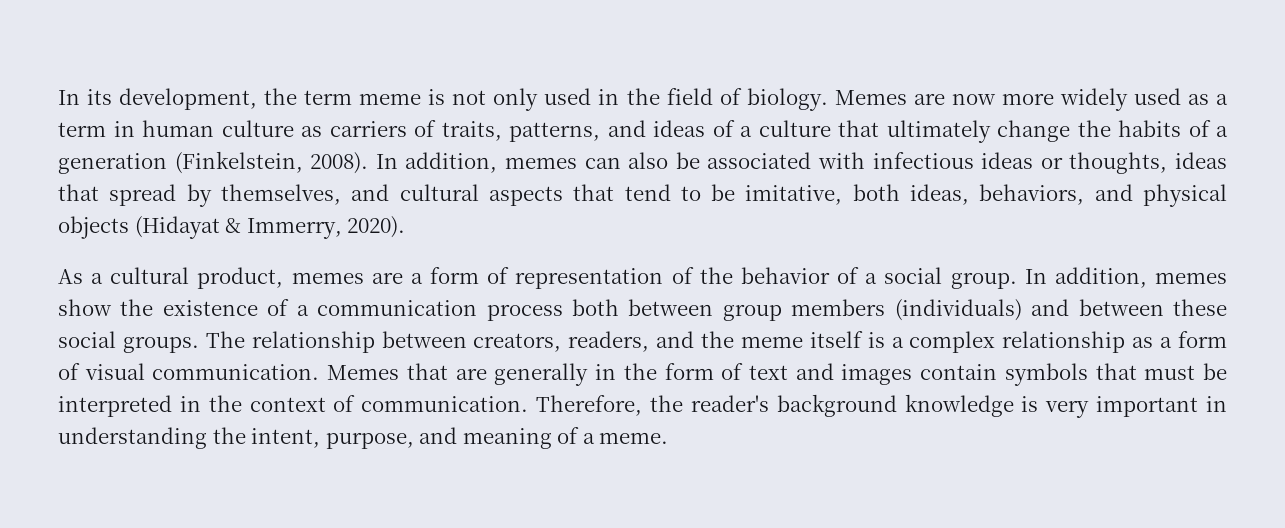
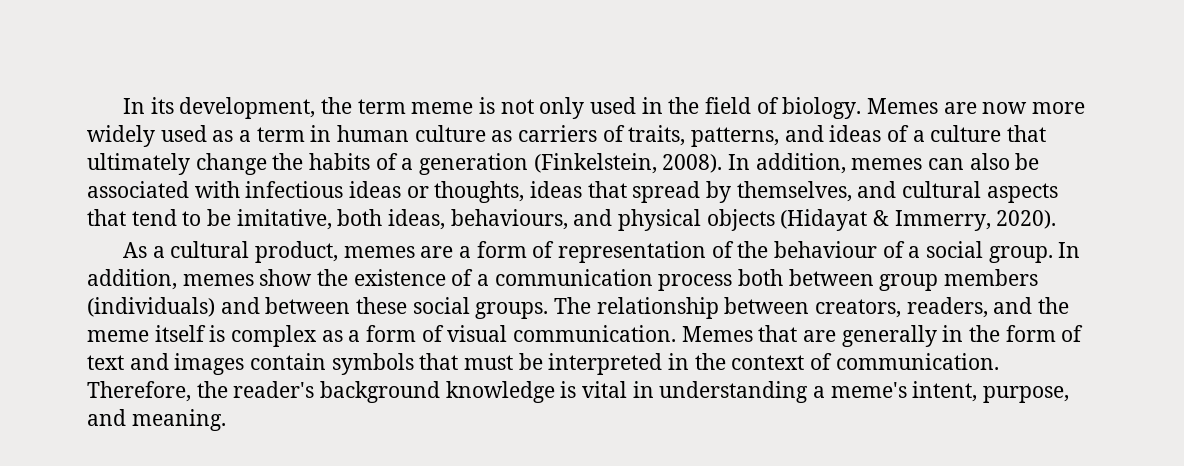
- In addition, memes can also be associated with infectious ideas or thoughts, ideas that spread by themselves, and cultural aspects that tend to be imitative, both ideas, behaviors, and physical objects (Hidayat & Immerry, 2020).
+ In addition, memes can also be associated with infectious ideas or thoughts, ideas that spread by themselves, and cultural aspects that tend to be imitative, both ideas, behaviours, and physical objects (Hidayat & Immerry, 2020).
- As a cultural product, memes are a form of representation of the behavior of a social group.
+ As a cultural product, memes are a form of representation of the behaviour of a social group.
- The relationship between creators, readers, and the meme itself is a complex relationship as a form of visual communication.
+ The relationship between creators, readers, and the meme itself is complex as a form of visual communication.
- Therefore, the reader's background knowledge is very important in understanding the intent, purpose, and meaning of a meme.
+ Therefore, the reader's background knowledge is vital in understanding a meme's intent, purpose, and meaning.

